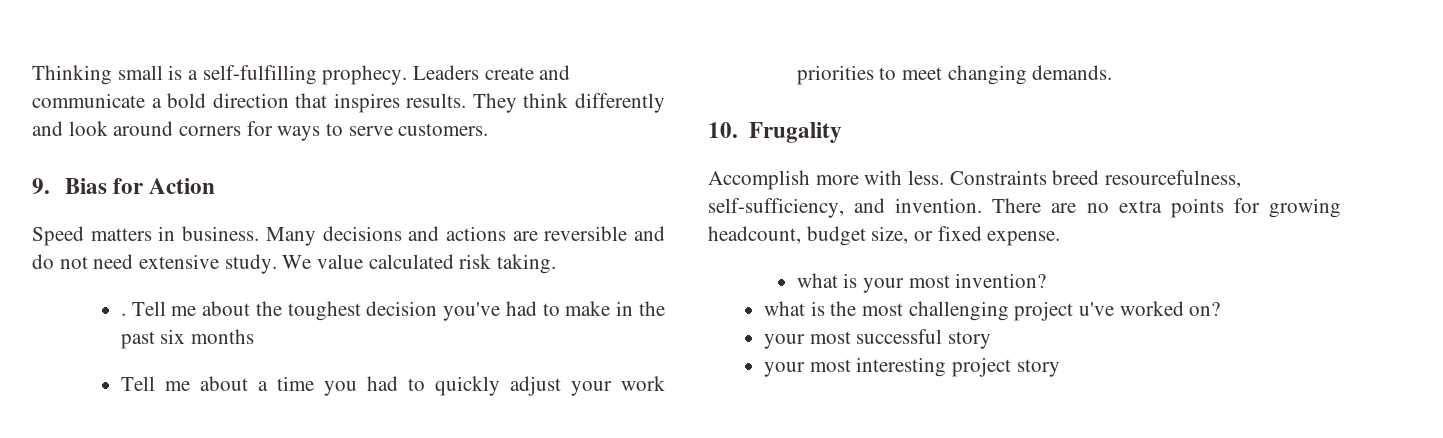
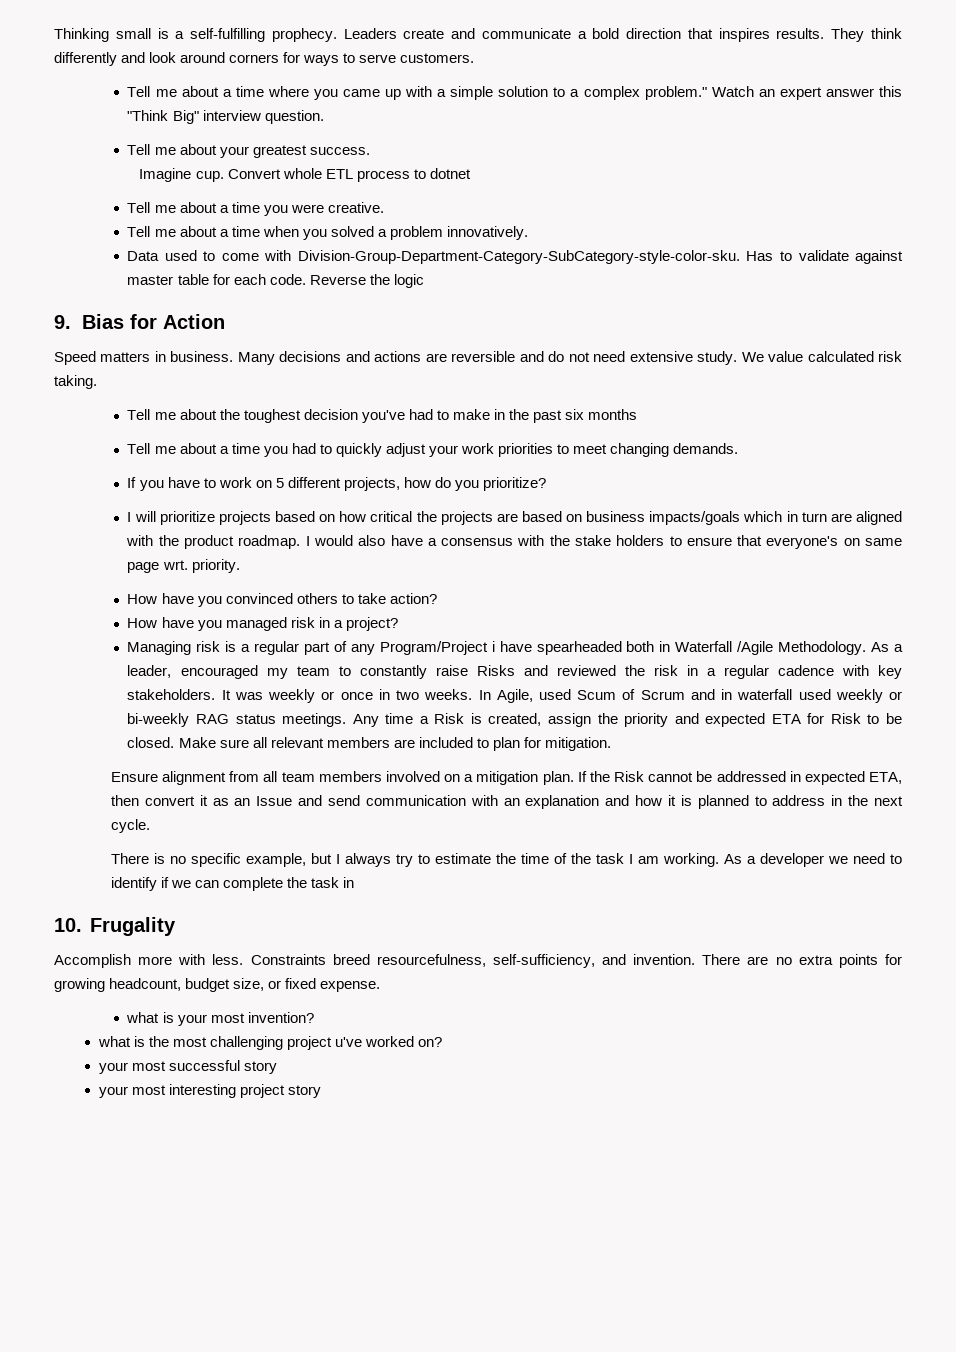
+ Tell me about a time where you came up with a simple solution to a complex problem." Watch an expert answer this "Think Big" interview question.
+ Tell me about your greatest success.
+ Imagine cup. Convert whole ETL process to dotnet
+ Tell me about a time you were creative.
+ Tell me about a time when you solved a problem innovatively.
+ Data used to come with Division-Group-Department-Category-SubCategory-style-color-sku. Has to validate against master table for each code. Reverse the logic
- .
+ If you have to work on 5 different projects, how do you prioritize?
+ I will prioritize projects based on how critical the projects are based on business impacts/goals which in turn are aligned with the product roadmap. I would also have a consensus with the stake holders to ensure that everyone's on same page wrt. priority.
+ How have you convinced others to take action?
+ How have you managed risk in a project?
+ Managing risk is a regular part of any Program/Project i have spearheaded both in Waterfall /Agile Methodology. As a leader, encouraged my team to constantly raise Risks and reviewed the risk in a regular cadence with key stakeholders. It was weekly or once in two weeks. In Agile, used Scum of Scrum and in waterfall used weekly or bi-weekly RAG status meetings. Any time a Risk is created, assign the priority and expected ETA for Risk to be closed. Make sure all relevant members are included to plan for mitigation.
+ Ensure alignment from all team members involved on a mitigation plan. If the Risk cannot be addressed in expected ETA, then convert it as an Issue and send communication with an explanation and how it is planned to address in the next cycle.
+ There is no specific example, but I always try to estimate the time of the task I am working. As a developer we need to identify if we can complete the task in

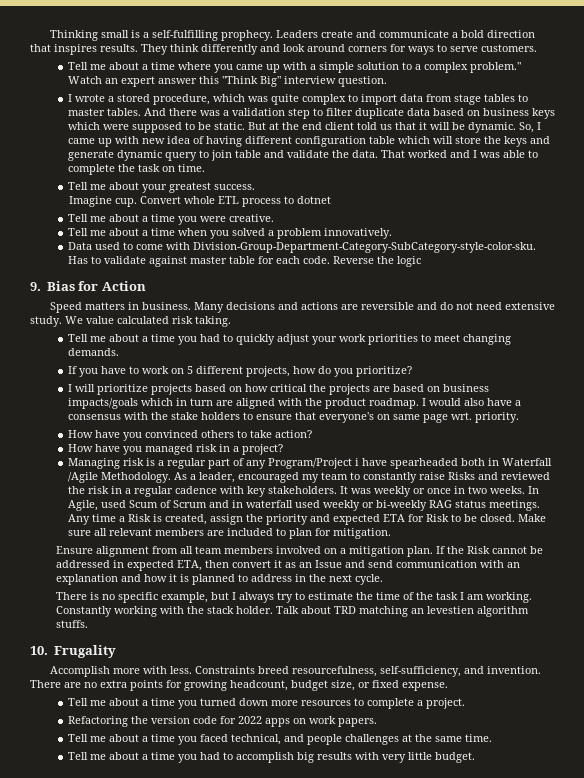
+ I wrote a stored procedure, which was quite complex to import data from stage tables to master tables. And there was a validation step to filter duplicate data based on business keys which were supposed to be static. But at the end client told us that it will be dynamic. So, I came up with new idea of having different configuration table which will store the keys and generate dynamic query to join table and validate the data. That worked and I was able to complete the task on time.
- Tell me about the toughest decision you've had to make in the past six months
- As a developer we need to identify if we can complete the task in
+ Constantly working with the stack holder. Talk about TRD matching an levestien algorithm stuffs.
- what is your most invention?
- what is the most challenging project u've worked on?
- your most successful story
- your most interesting project story
+ Tell me about a time you turned down more resources to complete a project.
+ Refactoring the version code for 2022 apps on work papers.
+ Tell me about a time you faced technical, and people challenges at the same time.
+ Tell me about a time you had to accomplish big results with very little budget.

